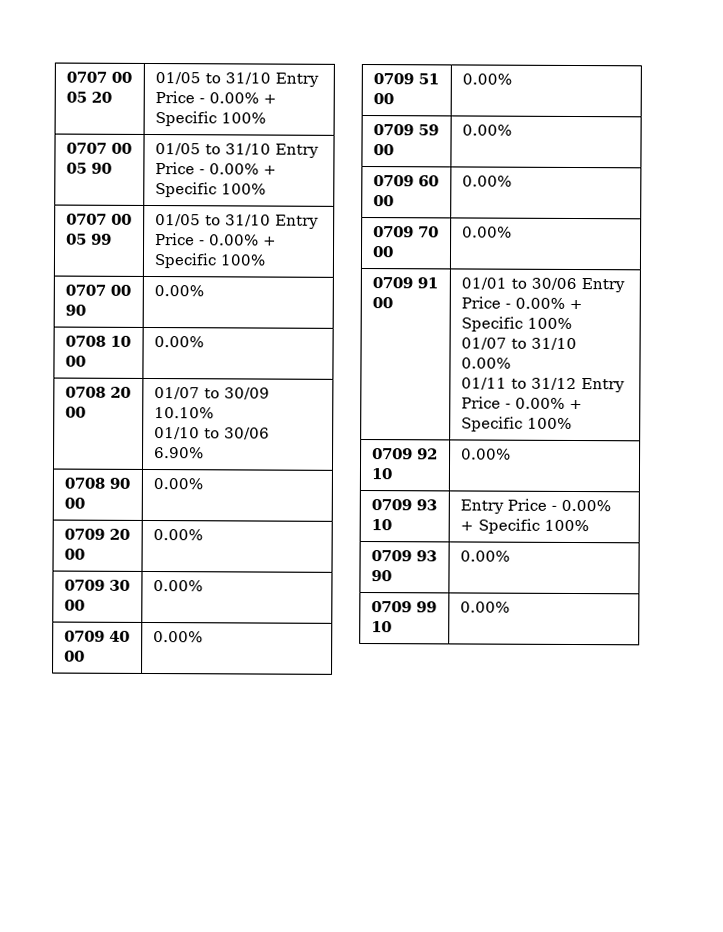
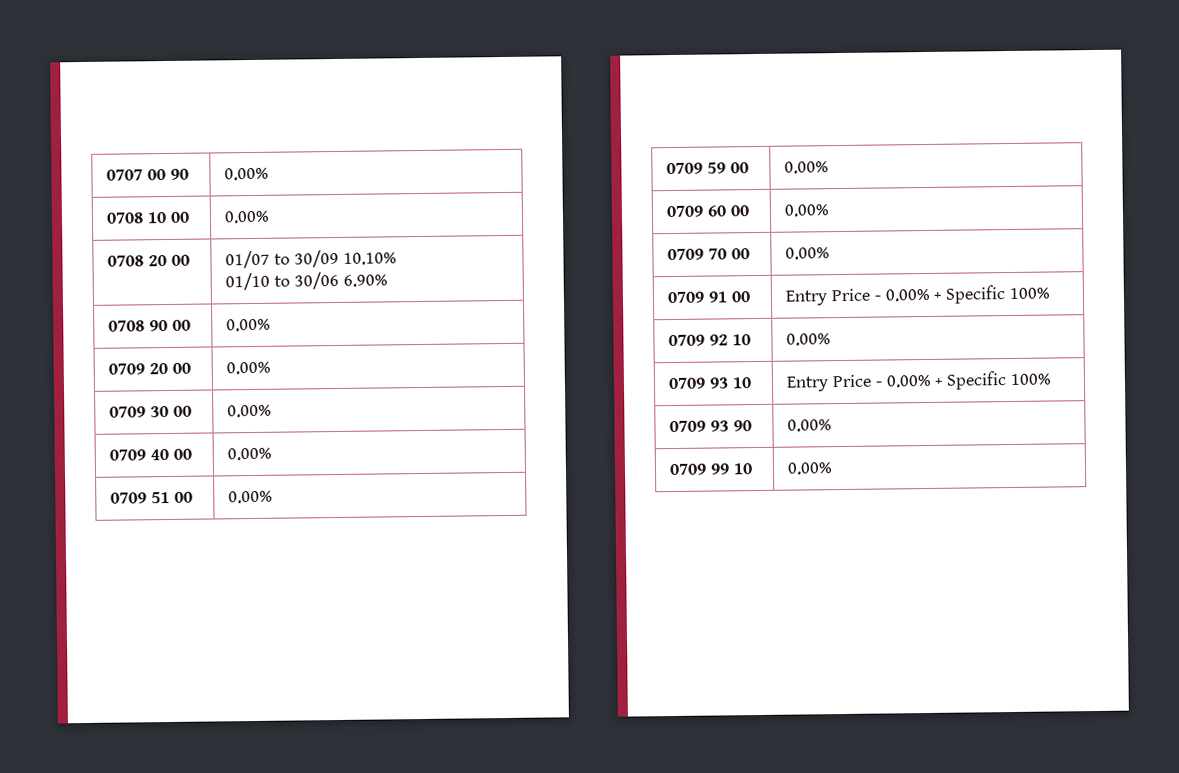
- 0707 00 05 20 | 01/05 to 31/10 Entry Price - 0.00% + Specific 100%
- 0707 00 05 90 | 01/05 to 31/10 Entry Price - 0.00% + Specific 100%
- 0707 00 05 99 | 01/05 to 31/10 Entry Price - 0.00% + Specific 100%
- 0709 91 00 | 01/01 to 30/06 Entry Price - 0.00% + Specific 100%
- 01/07 to 31/10 0.00%
- 01/11 to 31/12 Entry Price - 0.00% + Specific 100%
+ 0709 91 00 | Entry Price - 0.00% + Specific 100%

